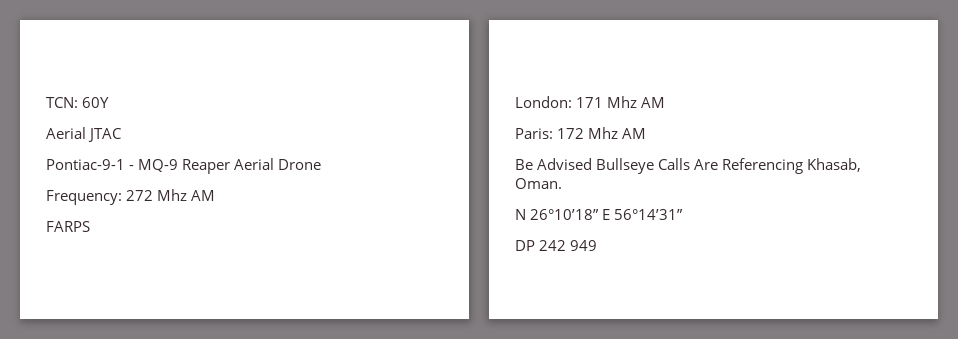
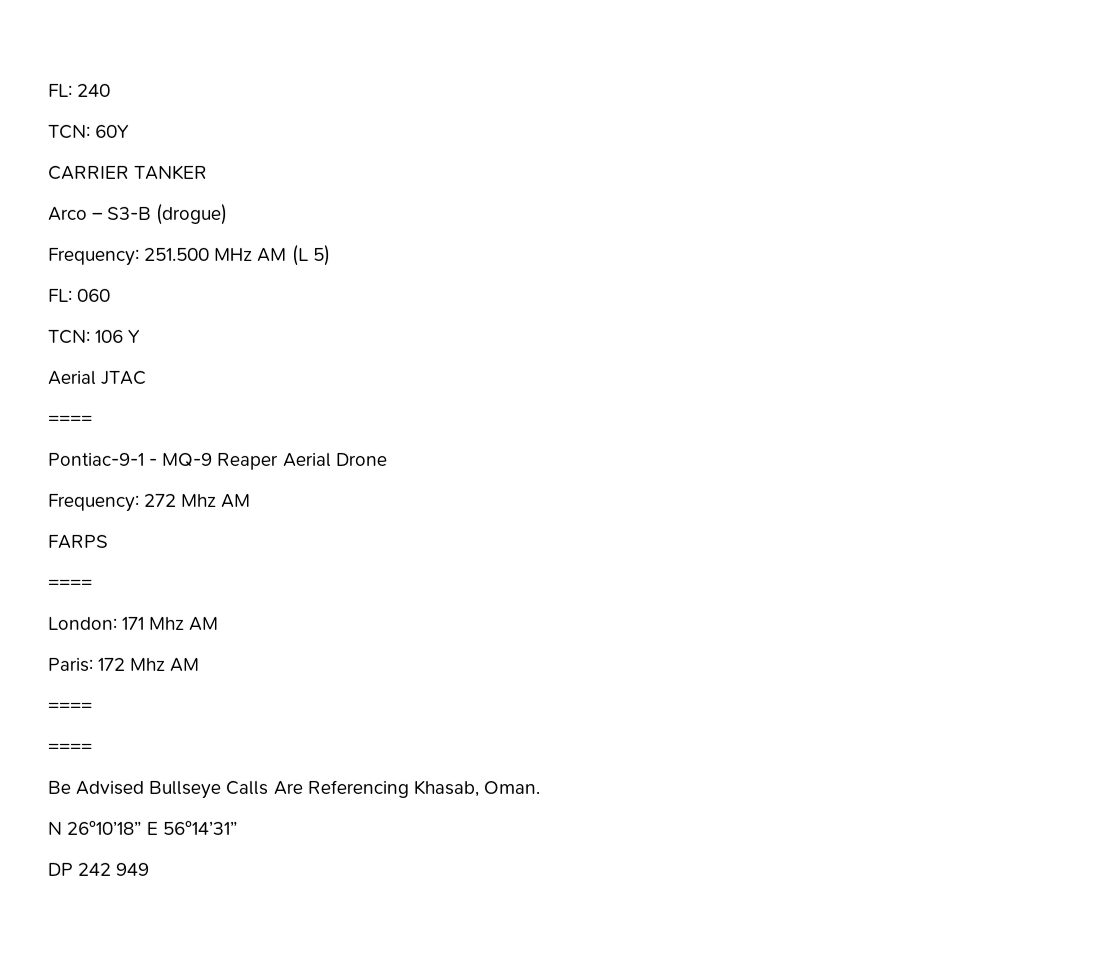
+ FL: 240
+ CARRIER TANKER
+ Arco – S3-B (drogue)
+ Frequency: 251.500 MHz AM (L 5)
+ FL: 060
+ TCN: 106 Y
  Aerial JTAC
+ ====
  FARPS
+ ====
  Paris: 172 Mhz AM
+ ====
+ ====

